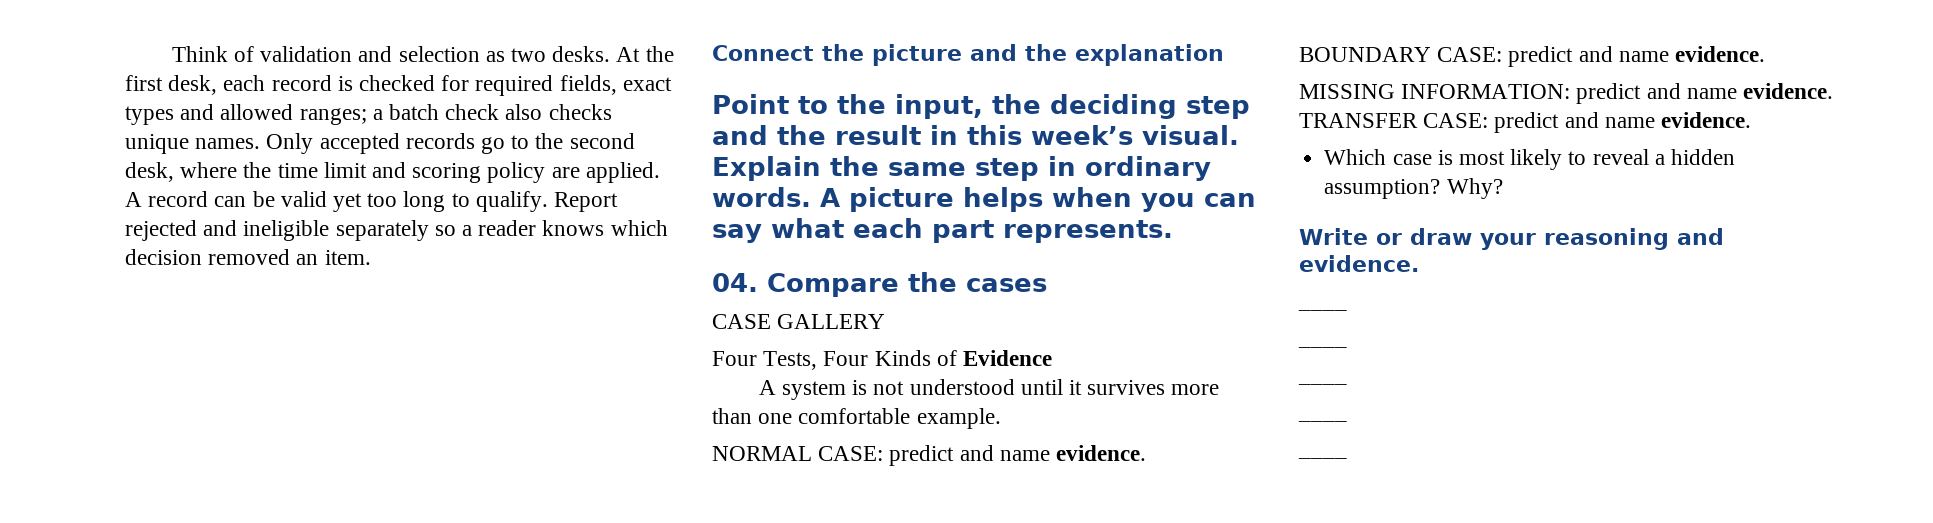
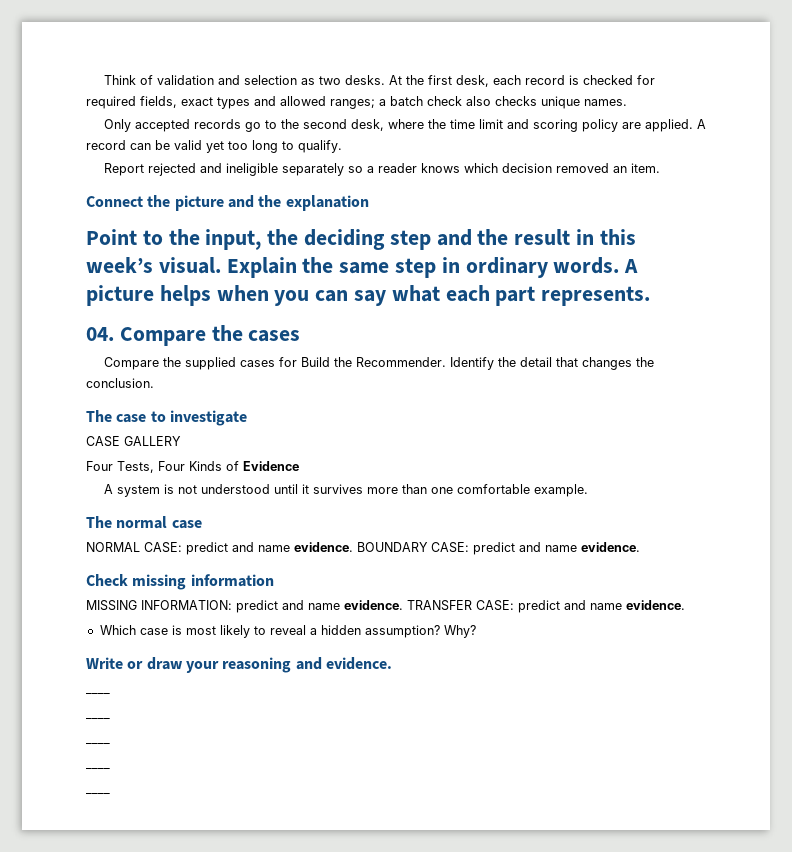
- At the first desk, each record is checked for required fields, exact types and allowed ranges; a batch check also checks unique names. Only accepted records go to the second desk, where the time limit and scoring policy are applied.
+ At the first desk, each record is checked for required fields, exact types and allowed ranges; a batch check also checks unique names.
+ Only accepted records go to the second desk, where the time limit and scoring policy are applied.
- A record can be valid yet too long to qualify. Report rejected and ineligible separately so a reader knows which decision removed an item.
+ A record can be valid yet too long to qualify.
+ Report rejected and ineligible separately so a reader knows which decision removed an item.
+ Compare the supplied cases for Build the Recommender. Identify the detail that changes the conclusion.
+ The case to investigate
+ The normal case
+ Check missing information

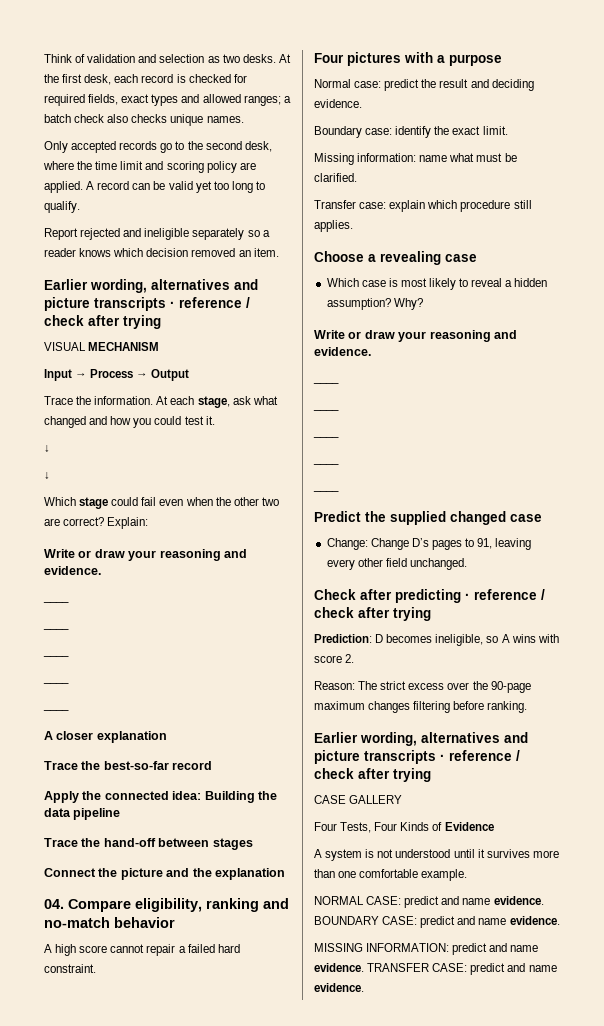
  Report rejected and ineligible separately so a reader knows which decision removed an item.
+ Earlier wording, alternatives and picture transcripts · reference / check after trying
+ VISUAL MECHANISM
+ Input → Process → Output
+ Trace the information. At each stage, ask what changed and how you could test it.
+ ↓
+ ↓
+ Which stage could fail even when the other two are correct? Explain:
+ Write or draw your reasoning and evidence.
+ ____
+ ____
+ ____
+ ____
+ ____
+ A closer explanation
+ Trace the best-so-far record
+ Apply the connected idea: Building the data pipeline
+ Trace the hand-off between stages
- Point to the input, the deciding step and the result in this week’s visual. Explain the same step in ordinary words. A picture helps when you can say what each part represents.
- 04. Compare the cases
- Compare the supplied cases for Build the Recommender. Identify the detail that changes the conclusion.
- The case to investigate
- CASE GALLERY
- Four Tests, Four Kinds of Evidence
- A system is not understood until it survives more than one comfortable example.
- The normal case
- NORMAL CASE: predict and name evidence. BOUNDARY CASE: predict and name evidence.
- Check missing information
- MISSING INFORMATION: predict and name evidence. TRANSFER CASE: predict and name evidence.
+ 04. Compare eligibility, ranking and no-match behavior
+ A high score cannot repair a failed hard constraint.
+ Four pictures with a purpose
+ Normal case: predict the result and deciding evidence.
+ Boundary case: identify the exact limit.
+ Missing information: name what must be clarified.
+ Transfer case: explain which procedure still applies.
+ Choose a revealing case
+ Predict the supplied changed case
+ Change: Change D’s pages to 91, leaving every other field unchanged.
+ Check after predicting · reference / check after trying
+ Prediction: D becomes ineligible, so A wins with score 2.
+ Reason: The strict excess over the 90-page maximum changes filtering before ranking.
+ Earlier wording, alternatives and picture transcripts · reference / check after trying
+ CASE GALLERY
+ Four Tests, Four Kinds of Evidence
+ A system is not understood until it survives more than one comfortable example.
+ NORMAL CASE: predict and name evidence. BOUNDARY CASE: predict and name evidence.
+ MISSING INFORMATION: predict and name evidence. TRANSFER CASE: predict and name evidence.

